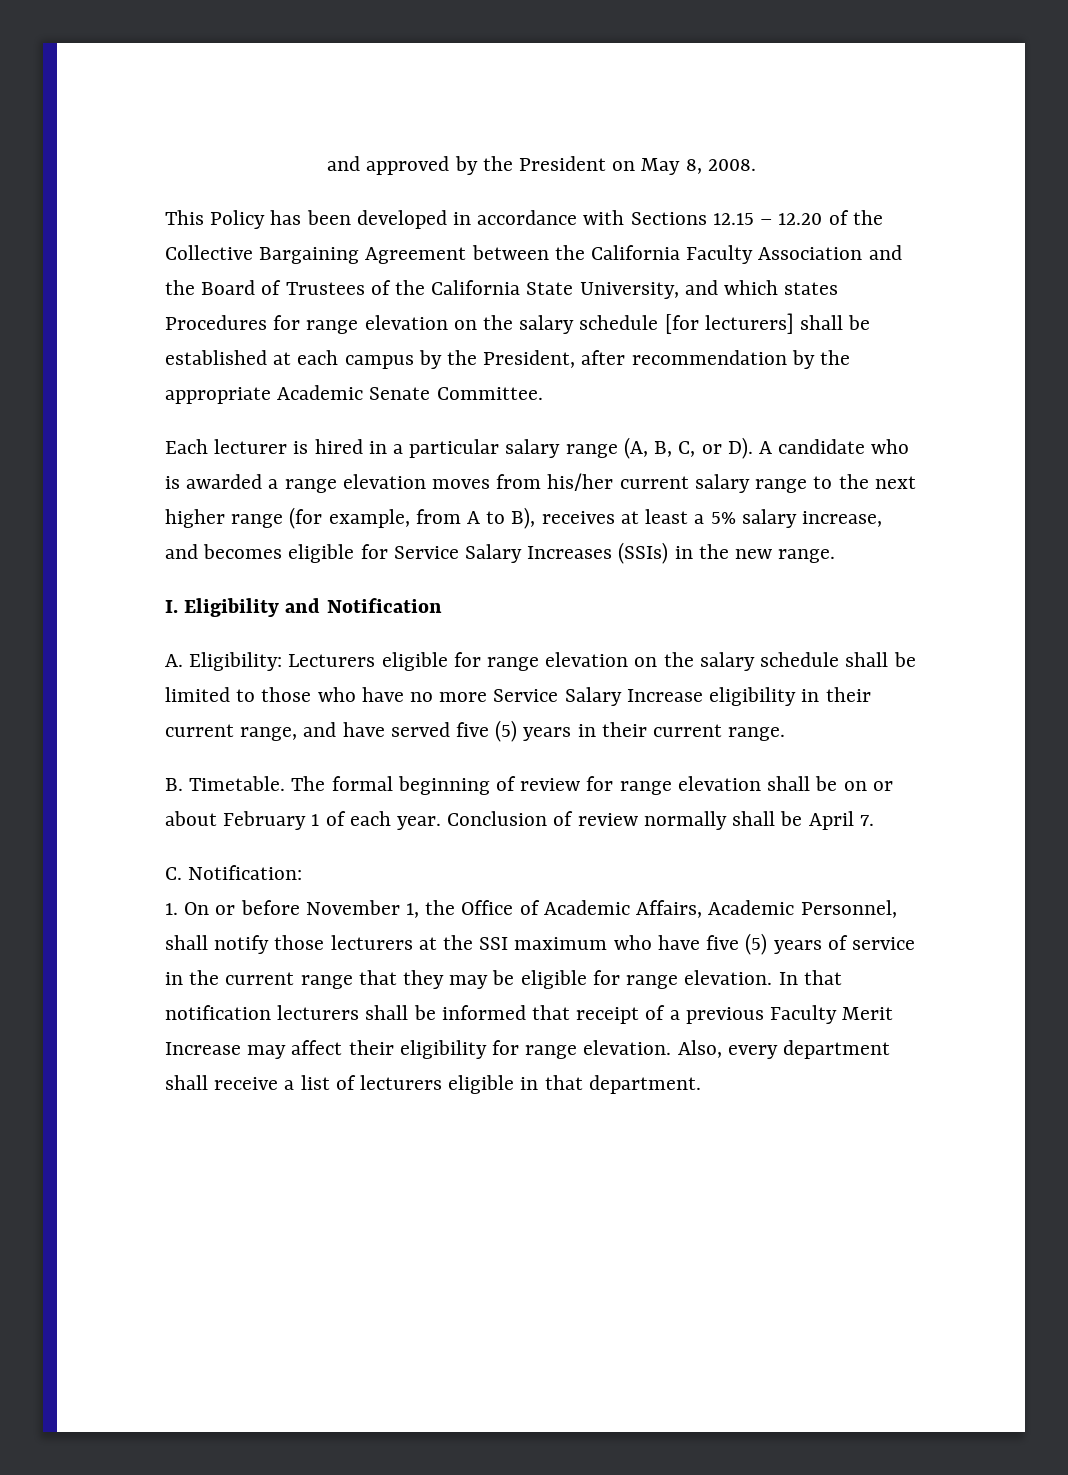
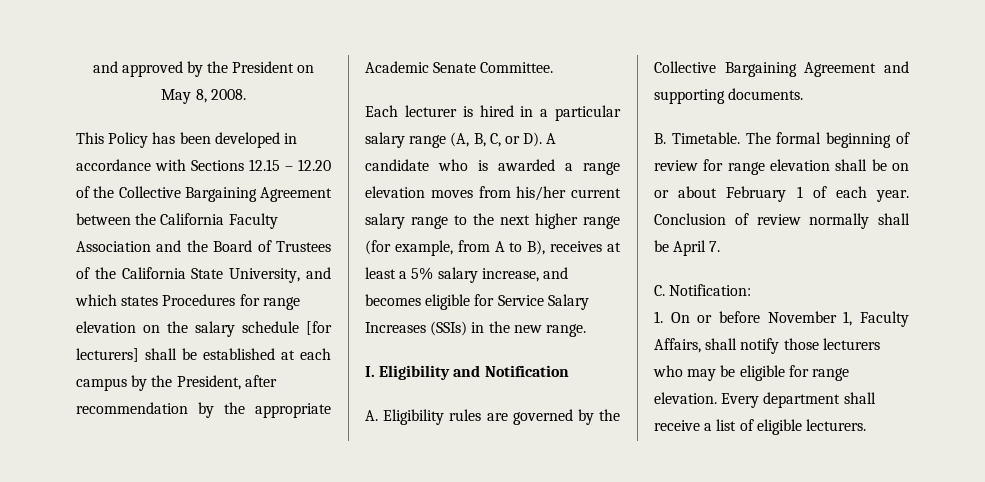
- A. Eligibility: Lecturers eligible for range elevation on the salary schedule shall be limited to those who have no more Service Salary Increase eligibility in their current range, and have served five (5) years in their current range.
+ A. Eligibility rules are governed by the Collective Bargaining Agreement and supporting documents.
- 1. On or before November 1, the Office of Academic Affairs, Academic Personnel, shall notify those lecturers at the SSI maximum who have five (5) years of service in the current range that they may be eligible for range elevation.
+ 1. On or before November 1, Faculty Affairs, shall notify those lecturers who may be eligible for range elevation.
- In that notification lecturers shall be informed that receipt of a previous Faculty Merit Increase may affect their eligibility for range elevation. Also, every department shall receive a list of lecturers eligible in that department.
+ Every department shall receive a list of eligible lecturers.

